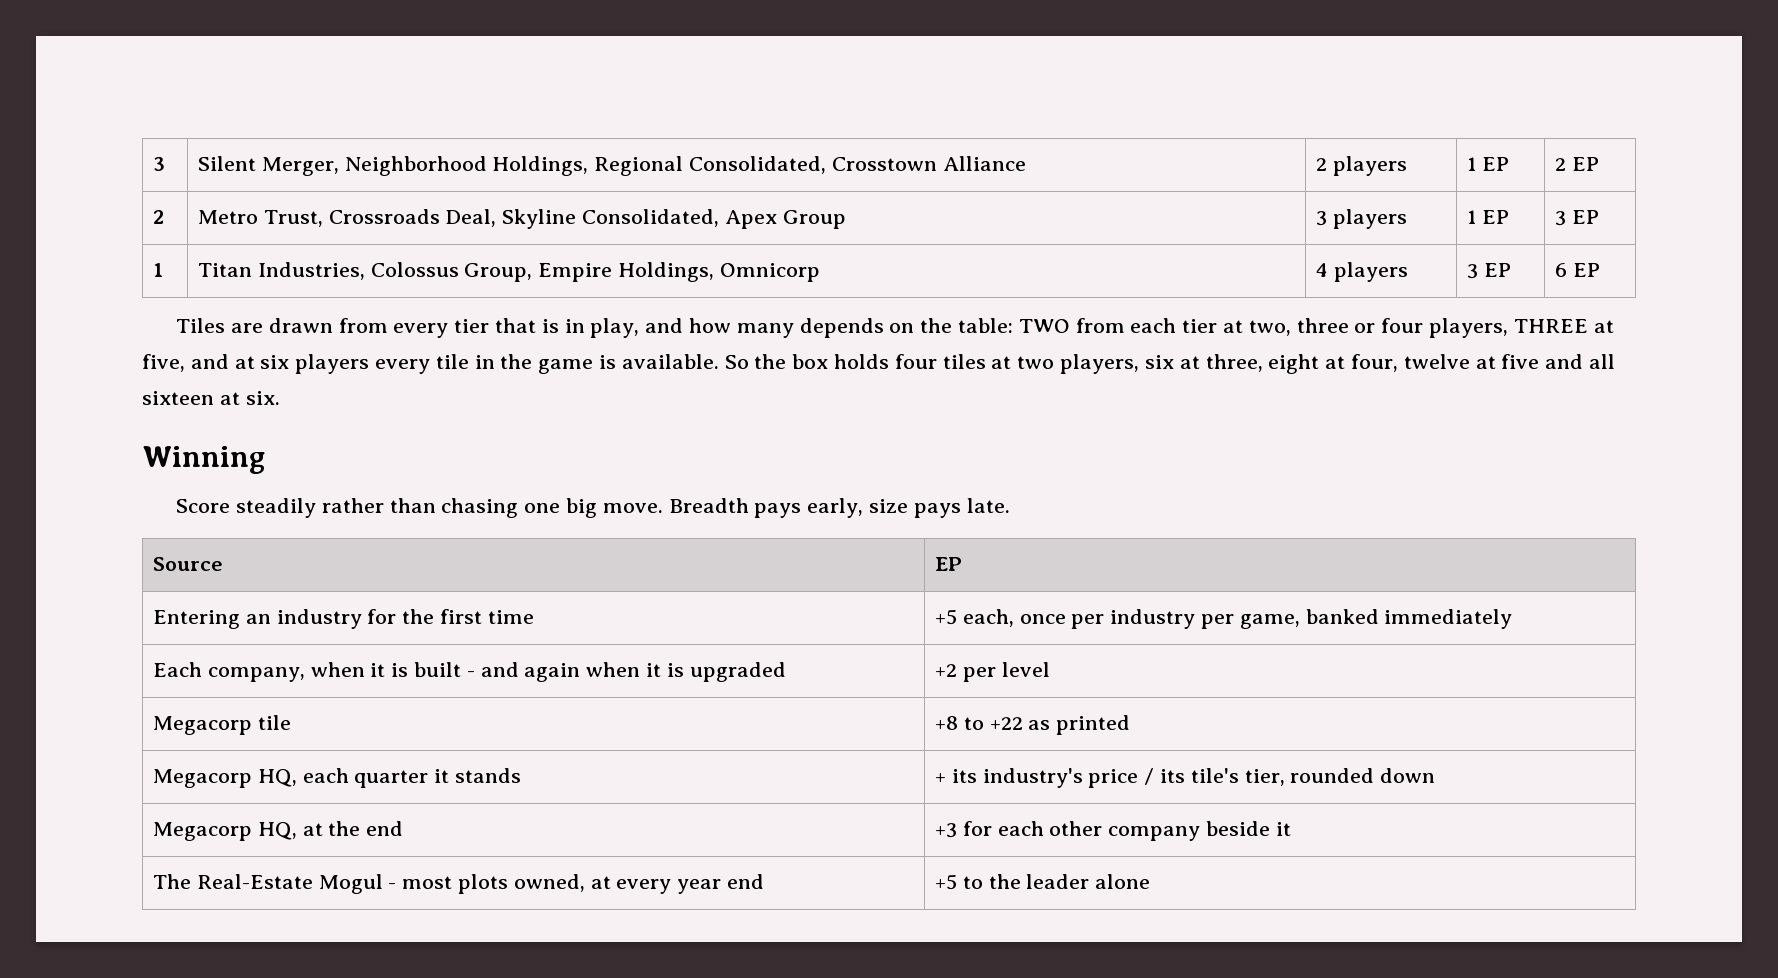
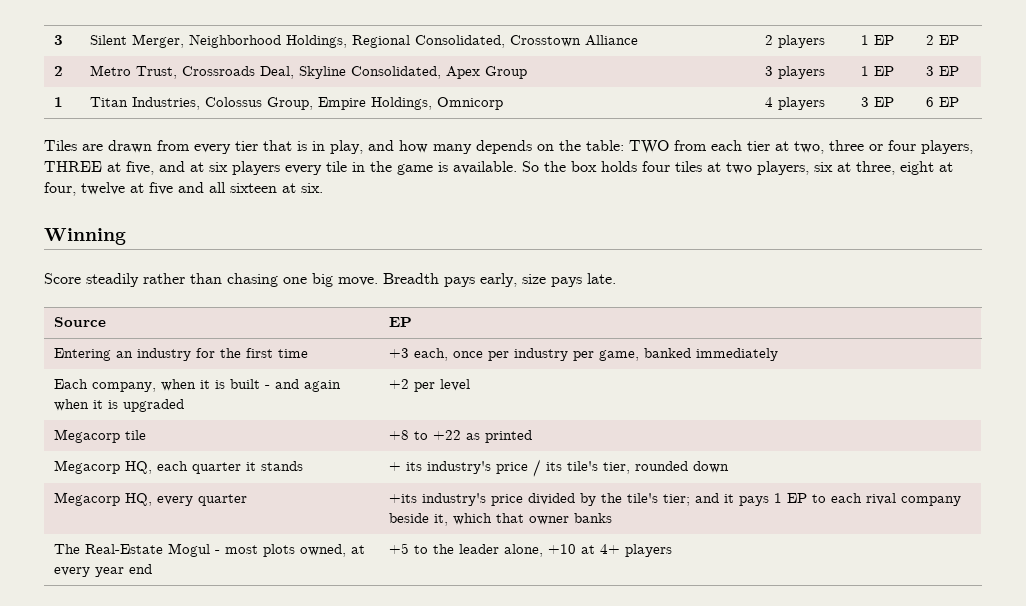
- Entering an industry for the first time | +5 each, once per industry per game, banked immediately
+ Entering an industry for the first time | +3 each, once per industry per game, banked immediately
- Megacorp HQ, at the end | +3 for each other company beside it
+ Megacorp HQ, every quarter | +its industry's price divided by the tile's tier; and it pays 1 EP to each rival company beside it, which that owner banks
- The Real-Estate Mogul - most plots owned, at every year end | +5 to the leader alone
+ The Real-Estate Mogul - most plots owned, at every year end | +5 to the leader alone, +10 at 4+ players

